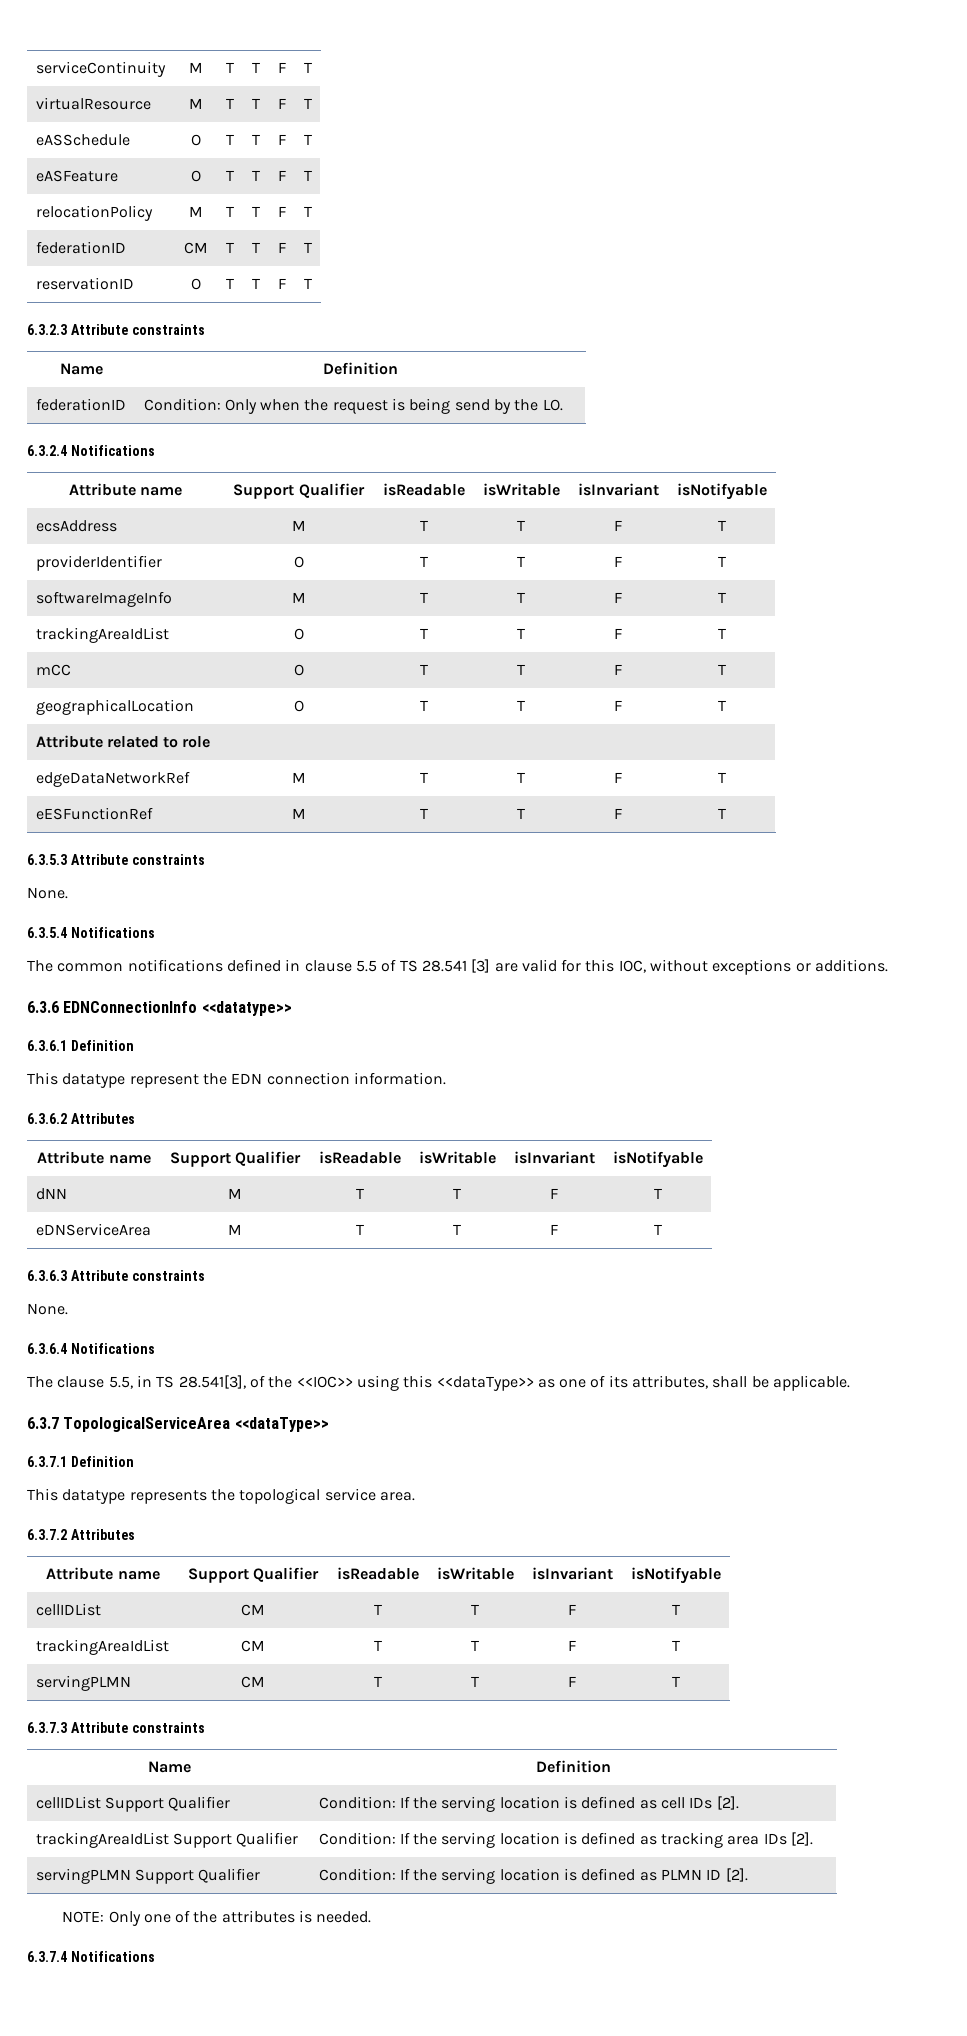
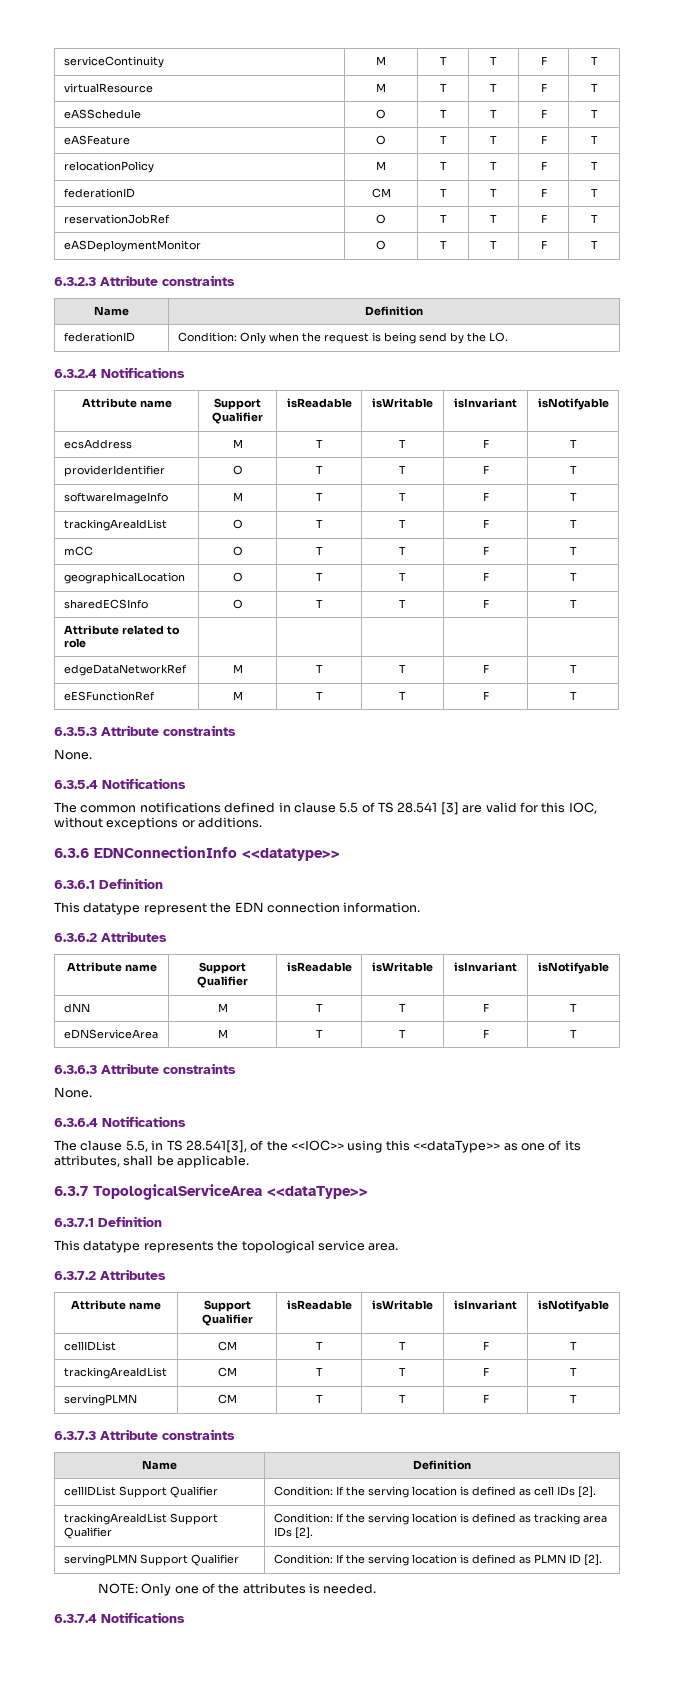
- reservationID | O | T | T | F | T
+ reservationJobRef | O | T | T | F | T
+ eASDeploymentMonitor | O | T | T | F | T
+ sharedECSInfo | O | T | T | F | T

